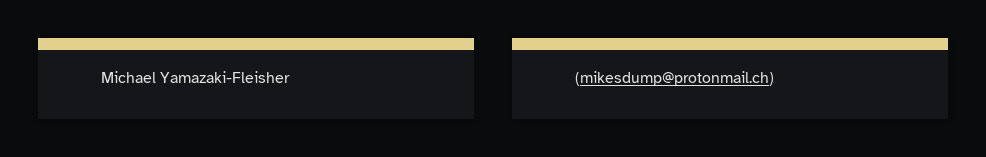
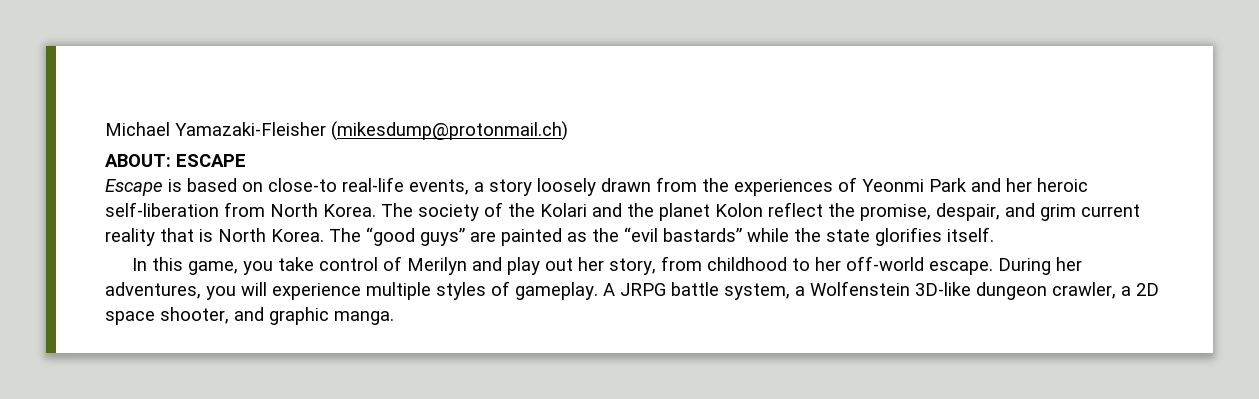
+ ABOUT: ESCAPE
+ Escape is based on close-to real-life events, a story loosely drawn from the experiences of Yeonmi Park and her heroic self-liberation from North Korea. The society of the Kolari and the planet Kolon reflect the promise, despair, and grim current reality that is North Korea. The “good guys” are painted as the “evil bastards” while the state glorifies itself.
+ In this game, you take control of Merilyn and play out her story, from childhood to her off-world escape. During her adventures, you will experience multiple styles of gameplay. A JRPG battle system, a Wolfenstein 3D-like dungeon crawler, a 2D space shooter, and graphic manga.

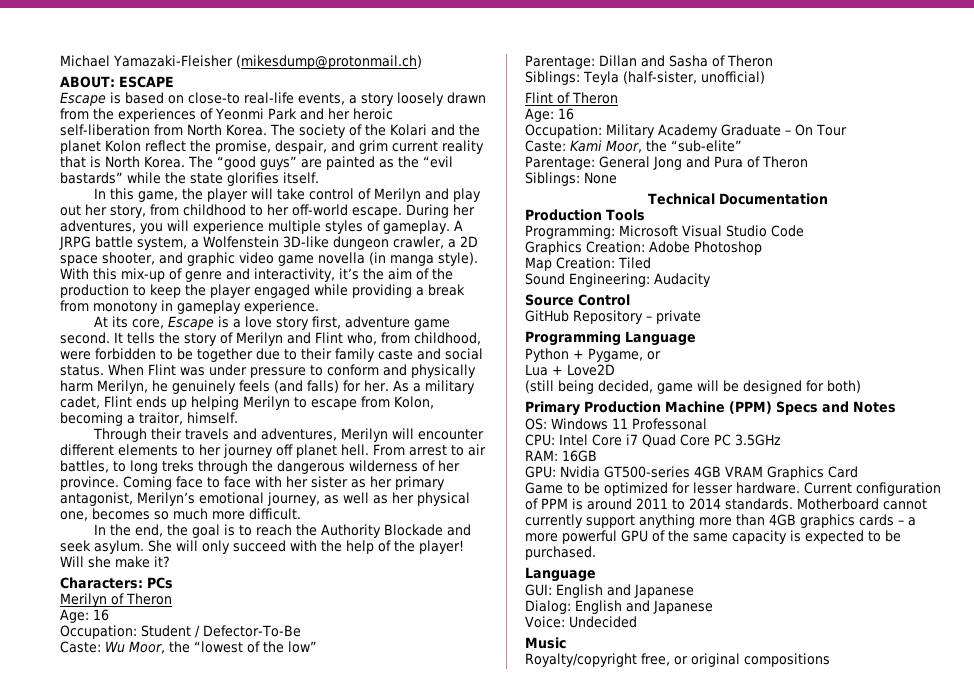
- In this game, you take control of Merilyn and play out her story, from childhood to her off-world escape.
+ In this game, the player will take control of Merilyn and play out her story, from childhood to her off-world escape.
- A JRPG battle system, a Wolfenstein 3D-like dungeon crawler, a 2D space shooter, and graphic manga.
+ A JRPG battle system, a Wolfenstein 3D-like dungeon crawler, a 2D space shooter, and graphic video game novella (in manga style). With this mix-up of genre and interactivity, it’s the aim of the production to keep the player engaged while providing a break from monotony in gameplay experience.
+ At its core, Escape is a love story first, adventure game second. It tells the story of Merilyn and Flint who, from childhood, were forbidden to be together due to their family caste and social status. When Flint was under pressure to conform and physically harm Merilyn, he genuinely feels (and falls) for her. As a military cadet, Flint ends up helping Merilyn to escape from Kolon, becoming a traitor, himself.
+ Through their travels and adventures, Merilyn will encounter different elements to her journey off planet hell. From arrest to air battles, to long treks through the dangerous wilderness of her province. Coming face to face with her sister as her primary antagonist, Merilyn’s emotional journey, as well as her physical one, becomes so much more difficult.
+ In the end, the goal is to reach the Authority Blockade and seek asylum. She will only succeed with the help of the player! Will she make it?
+ Characters: PCs
+ Merilyn of Theron
+ Age: 16
+ Occupation: Student / Defector-To-Be
+ Caste: Wu Moor, the “lowest of the low”
+ Parentage: Dillan and Sasha of Theron
+ Siblings: Teyla (half-sister, unofficial)
+ Flint of Theron
+ Age: 16
+ Occupation: Military Academy Graduate – On Tour
+ Caste: Kami Moor, the “sub-elite”
+ Parentage: General Jong and Pura of Theron
+ Siblings: None
+ Technical Documentation
+ Production Tools
+ Programming: Microsoft Visual Studio Code
+ Graphics Creation: Adobe Photoshop
+ Map Creation: Tiled
+ Sound Engineering: Audacity
+ Source Control
+ GitHub Repository – private
+ Programming Language
+ Python + Pygame, or
+ Lua + Love2D
+ (still being decided, game will be designed for both)
+ Primary Production Machine (PPM) Specs and Notes
+ OS: Windows 11 Professonal
+ CPU: Intel Core i7 Quad Core PC 3.5GHz
+ RAM: 16GB
+ GPU: Nvidia GT500-series 4GB VRAM Graphics Card
+ Game to be optimized for lesser hardware. Current configuration of PPM is around 2011 to 2014 standards. Motherboard cannot currently support anything more than 4GB graphics cards – a more powerful GPU of the same capacity is expected to be purchased.
+ Language
+ GUI: English and Japanese
+ Dialog: English and Japanese
+ Voice: Undecided
+ Music
+ Royalty/copyright free, or original compositions

